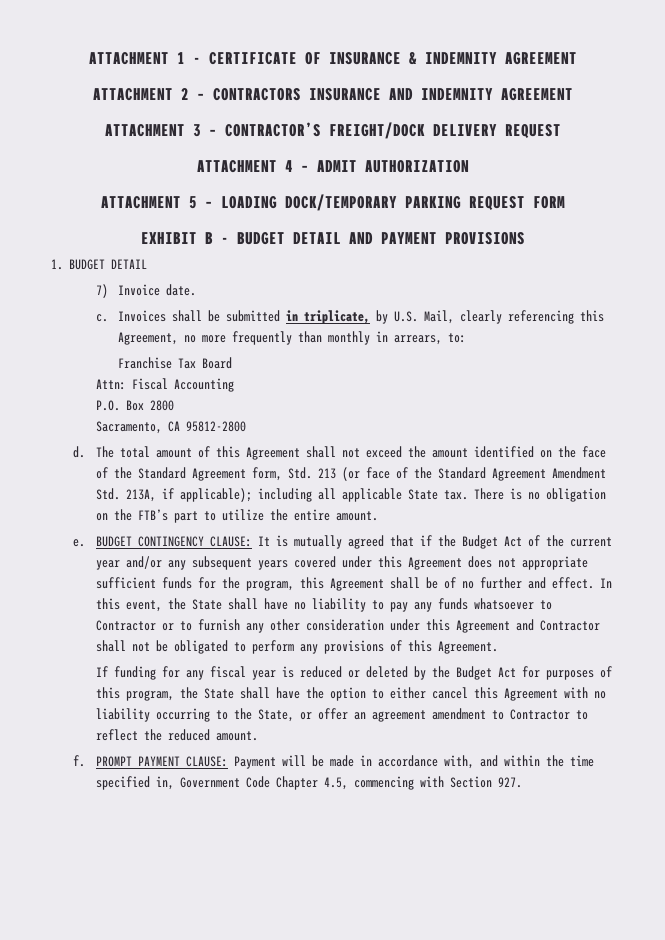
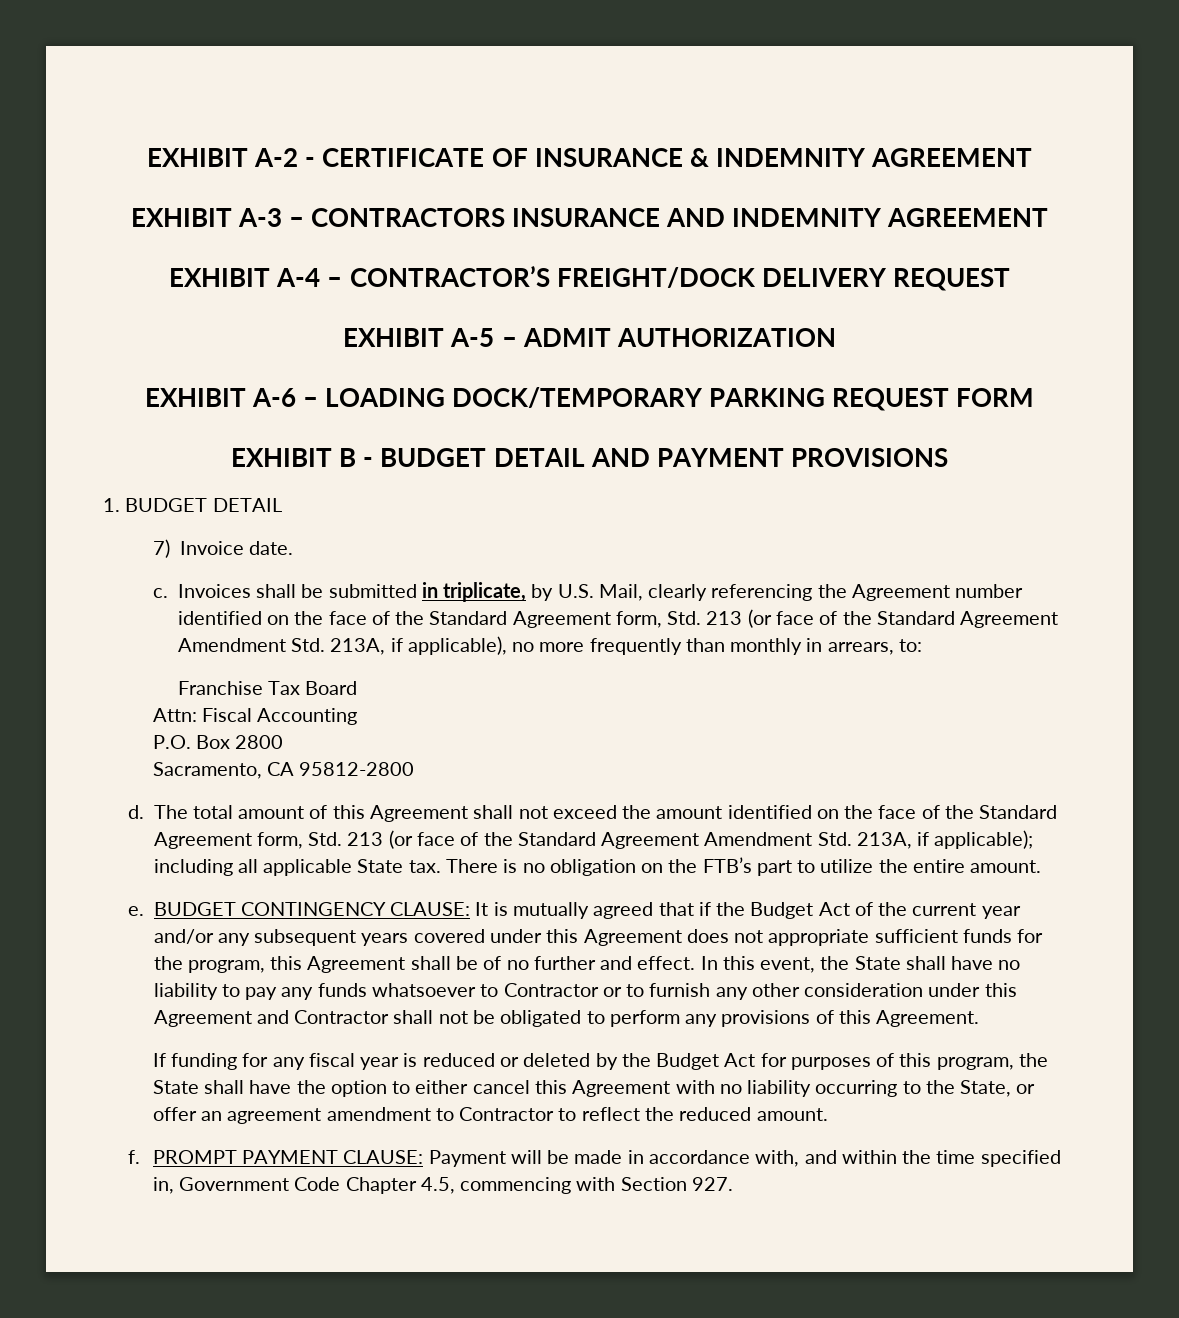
- ATTACHMENT 1 - CERTIFICATE OF INSURANCE & INDEMNITY AGREEMENT
+ EXHIBIT A-2 - CERTIFICATE OF INSURANCE & INDEMNITY AGREEMENT
- ATTACHMENT 2 – CONTRACTORS INSURANCE AND INDEMNITY AGREEMENT
+ EXHIBIT A-3 – CONTRACTORS INSURANCE AND INDEMNITY AGREEMENT
- ATTACHMENT 3 – CONTRACTOR’S FREIGHT/DOCK DELIVERY REQUEST
+ EXHIBIT A-4 – CONTRACTOR’S FREIGHT/DOCK DELIVERY REQUEST
- ATTACHMENT 4 – ADMIT AUTHORIZATION
+ EXHIBIT A-5 – ADMIT AUTHORIZATION
- ATTACHMENT 5 – LOADING DOCK/TEMPORARY PARKING REQUEST FORM
+ EXHIBIT A-6 – LOADING DOCK/TEMPORARY PARKING REQUEST FORM
- Invoices shall be submitted in triplicate, by U.S. Mail, clearly referencing this Agreement, no more frequently than monthly in arrears, to:
+ Invoices shall be submitted in triplicate, by U.S. Mail, clearly referencing the Agreement number identified on the face of the Standard Agreement form, Std. 213 (or face of the Standard Agreement Amendment Std. 213A, if applicable), no more frequently than monthly in arrears, to:

